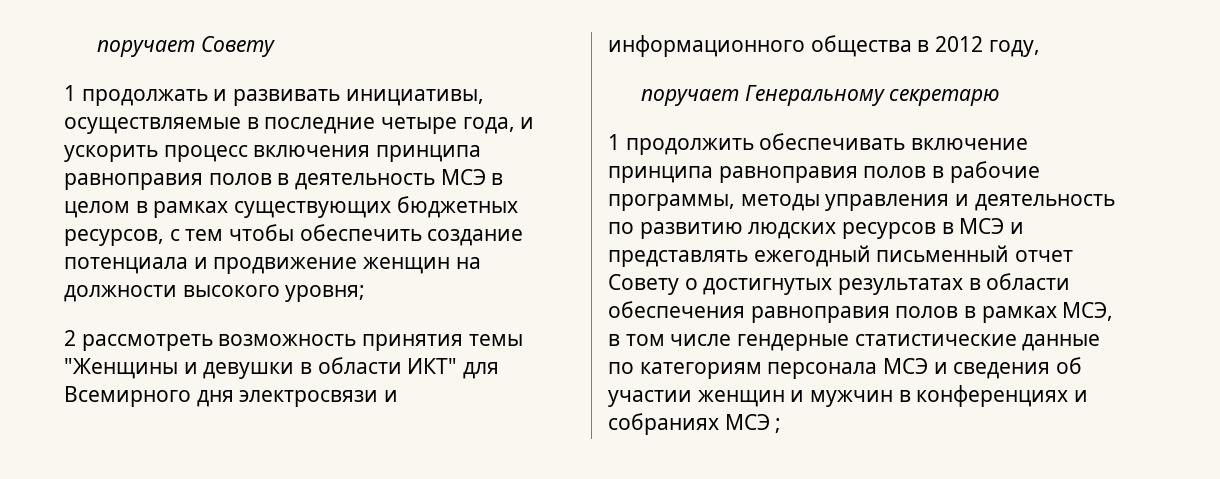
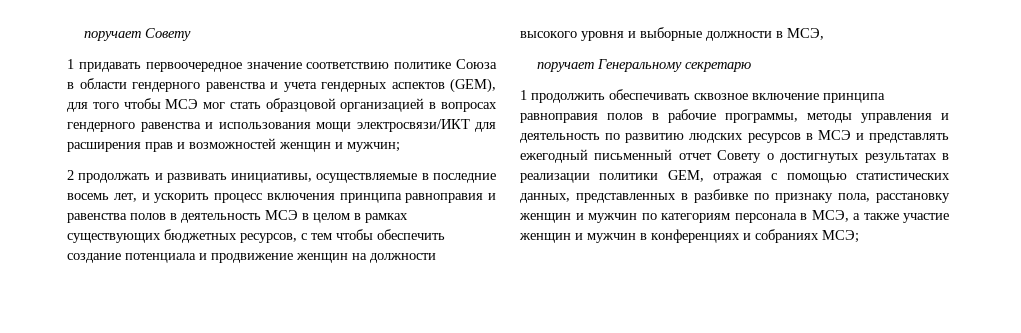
- 1 продолжать и развивать инициативы, осуществляемые в последние четыре года, и ускорить процесс включения принципа равноправия полов в деятельность МСЭ в целом в рамках существующих бюджетных ресурсов, с тем чтобы обеспечить создание потенциала и продвижение женщин на должности высокого уровня;
- 2 рассмотреть возможность принятия темы "Женщины и девушки в области ИКТ" для Всемирного дня электросвязи и информационного общества в 2012 году,
+ 1 придавать первоочередное значение соответствию политике Союза в области гендерного равенства и учета гендерных аспектов (GEM), для того чтобы МСЭ мог стать образцовой организацией в вопросах гендерного равенства и использования мощи электросвязи/ИКТ для расширения прав и возможностей женщин и мужчин;
+ 2 продолжать и развивать инициативы, осуществляемые в последние восемь лет, и ускорить процесс включения принципа равноправия и равенства полов в деятельность МСЭ в целом в рамках существующих бюджетных ресурсов, с тем чтобы обеспечить создание потенциала и продвижение женщин на должности высокого уровня и выборные должности в МСЭ,
- 1 продолжить обеспечивать включение принципа равноправия полов в рабочие программы, методы управления и деятельность по развитию людских ресурсов в МСЭ и представлять ежегодный письменный отчет Совету о достигнутых результатах в области обеспечения равноправия полов в рамках МСЭ, в том числе гендерные статистические данные по категориям персонала МСЭ и сведения об участии женщин и мужчин в конференциях и собраниях МСЭ ;
+ 1 продолжить обеспечивать сквозное включение принципа равноправия полов в рабочие программы, методы управления и деятельность по развитию людских ресурсов в МСЭ и представлять ежегодный письменный отчет Совету о достигнутых результатах в реализации политики GEM, отражая с помощью статистических данных, представленных в разбивке по признаку пола, расстановку женщин и мужчин по категориям персонала в МСЭ, а также участие женщин и мужчин в конференциях и собраниях МСЭ;

